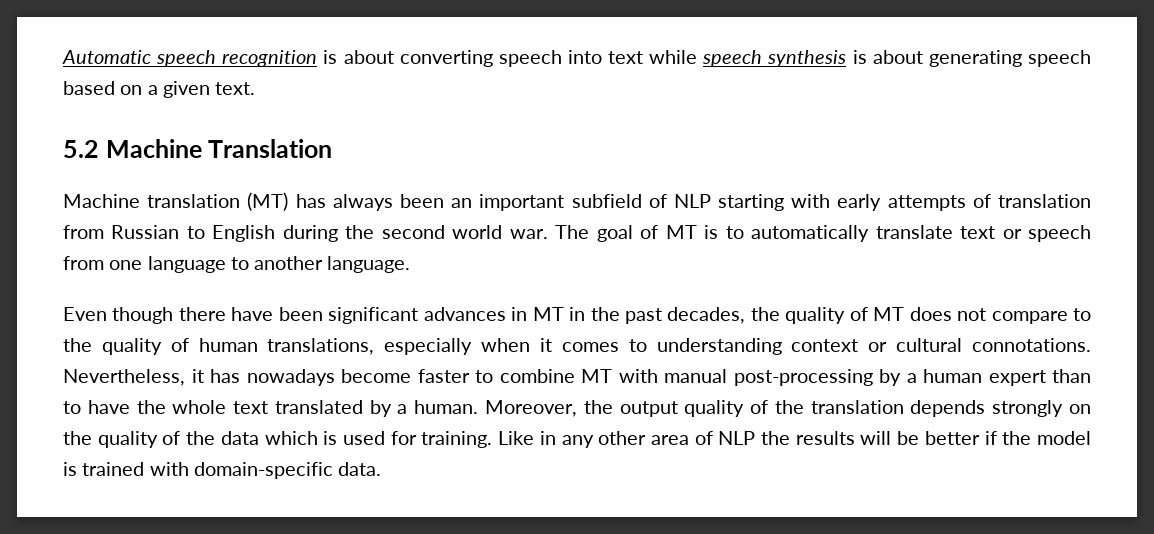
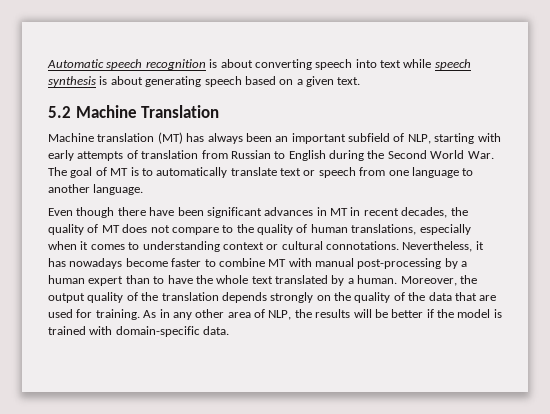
- Machine translation (MT) has always been an important subfield of NLP starting with early attempts of translation from Russian to English during the second world war. The goal of MT is to automatically translate text or speech from one language to another language.
+ Machine translation (MT) has always been an important subfield of NLP, starting with early attempts of translation from Russian to English during the Second World War. The goal of MT is to automatically translate text or speech from one language to another language.
- Even though there have been significant advances in MT in the past decades, the quality of MT does not compare to the quality of human translations, especially when it comes to understanding context or cultural connotations.
+ Even though there have been significant advances in MT in recent decades, the quality of MT does not compare to the quality of human translations, especially when it comes to understanding context or cultural connotations.
- Moreover, the output quality of the translation depends strongly on the quality of the data which is used for training.
+ Moreover, the output quality of the translation depends strongly on the quality of the data that are used for training.
- Like in any other area of NLP the results will be better if the model is trained with domain-specific data.
+ As in any other area of NLP, the results will be better if the model is trained with domain-specific data.

